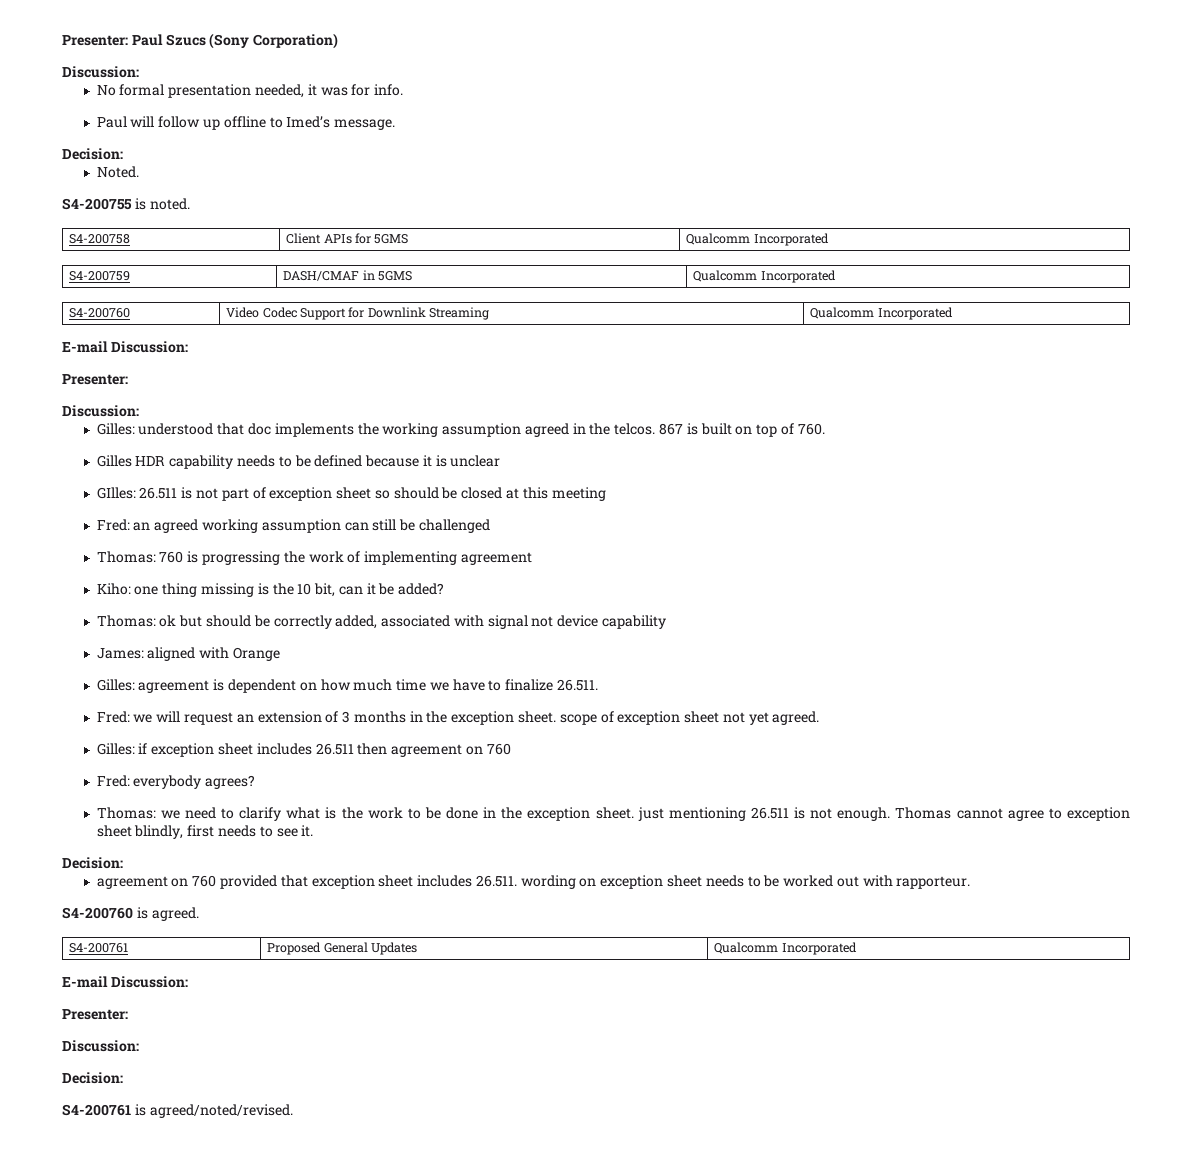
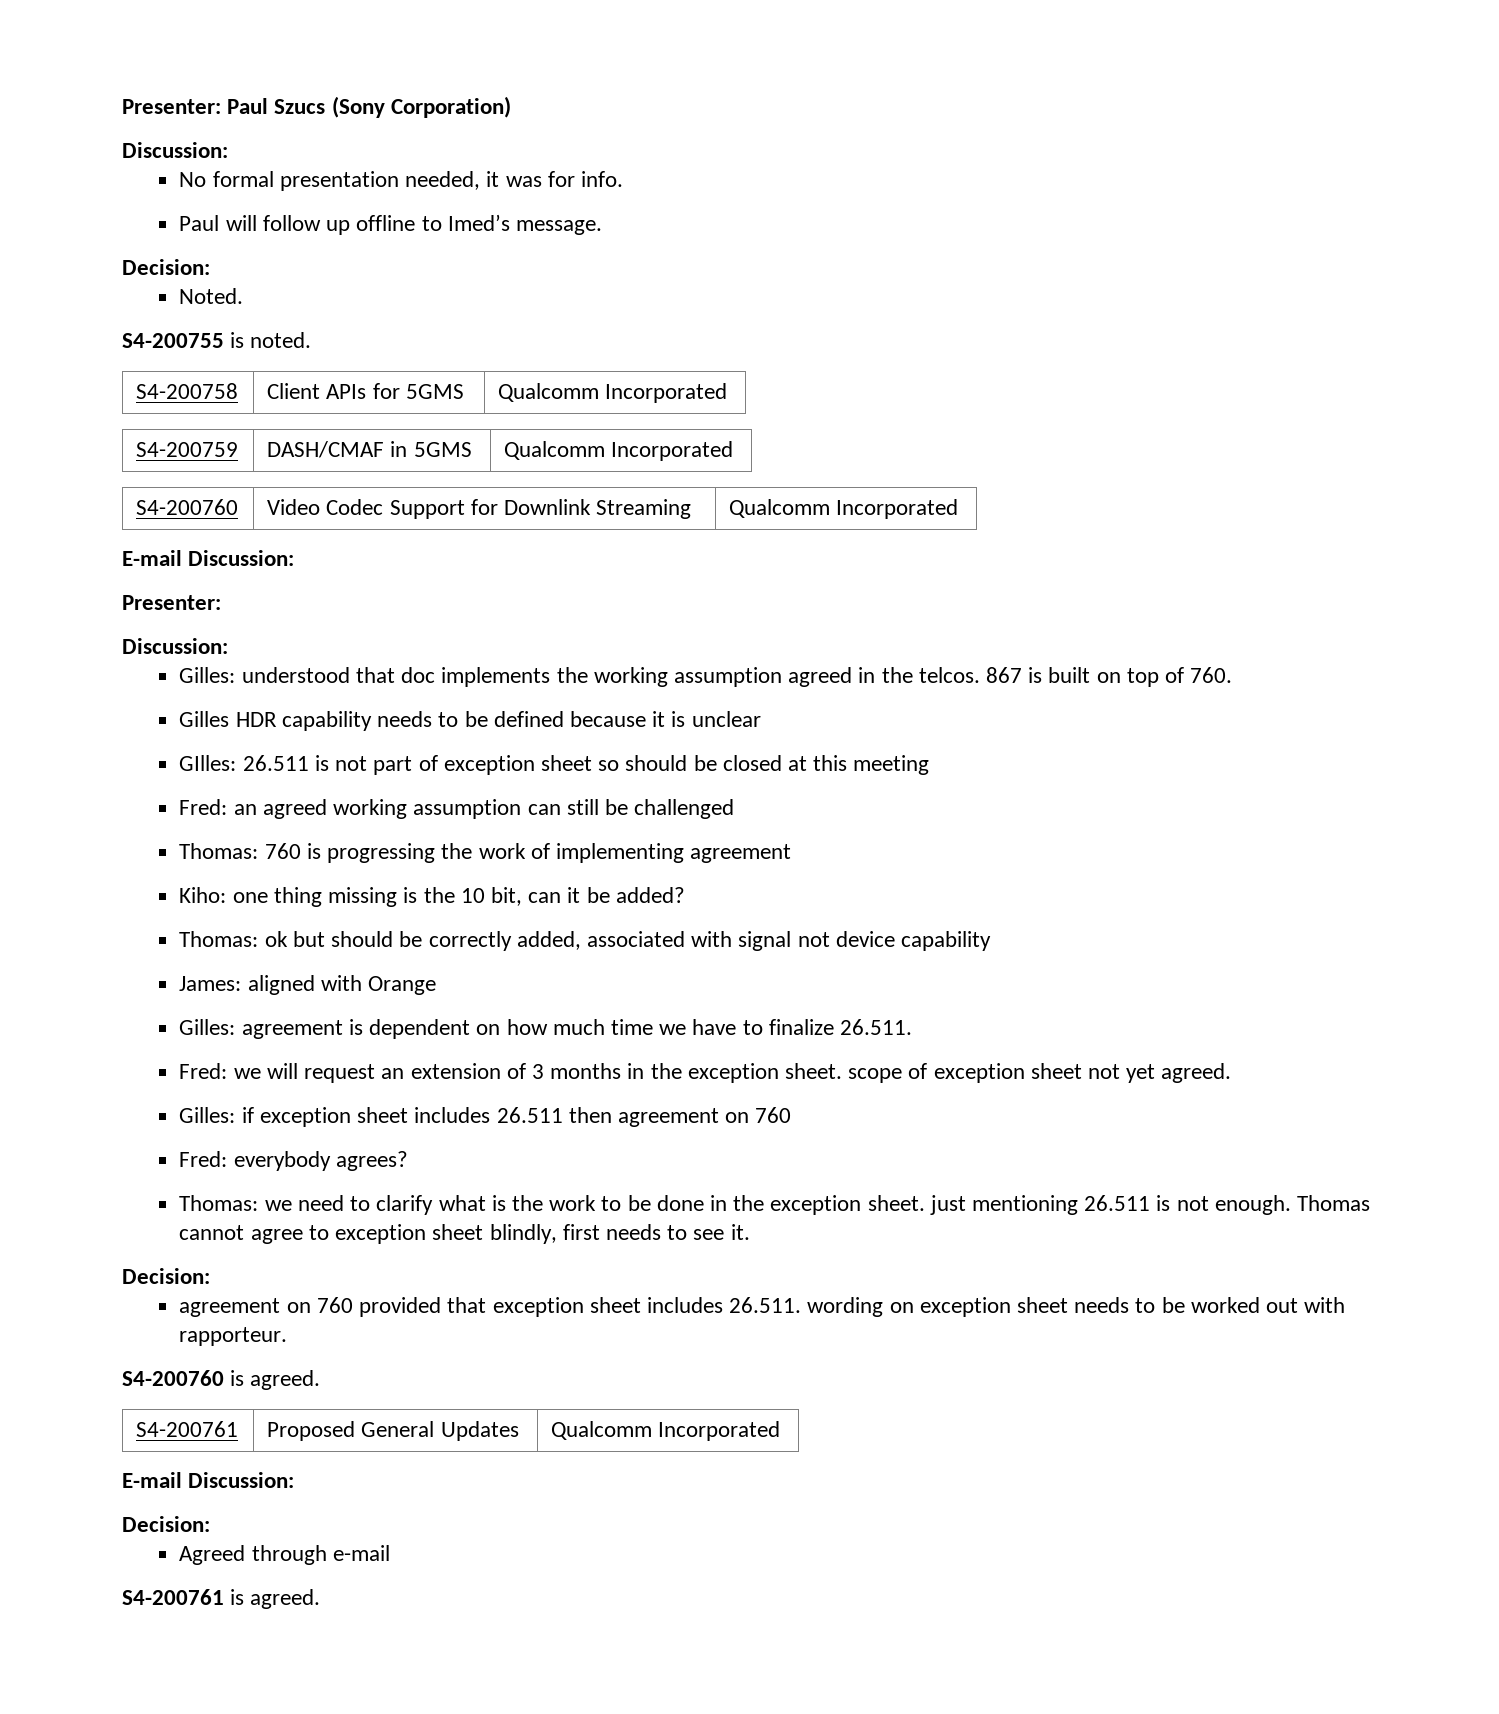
  S4-200761 | Proposed General Updates | Qualcomm Incorporated
  E-mail Discussion:
- Presenter:
- Discussion:
  Decision:
+ Agreed through e-mail
- S4-200761 is agreed/noted/revised.
+ S4-200761 is agreed.

